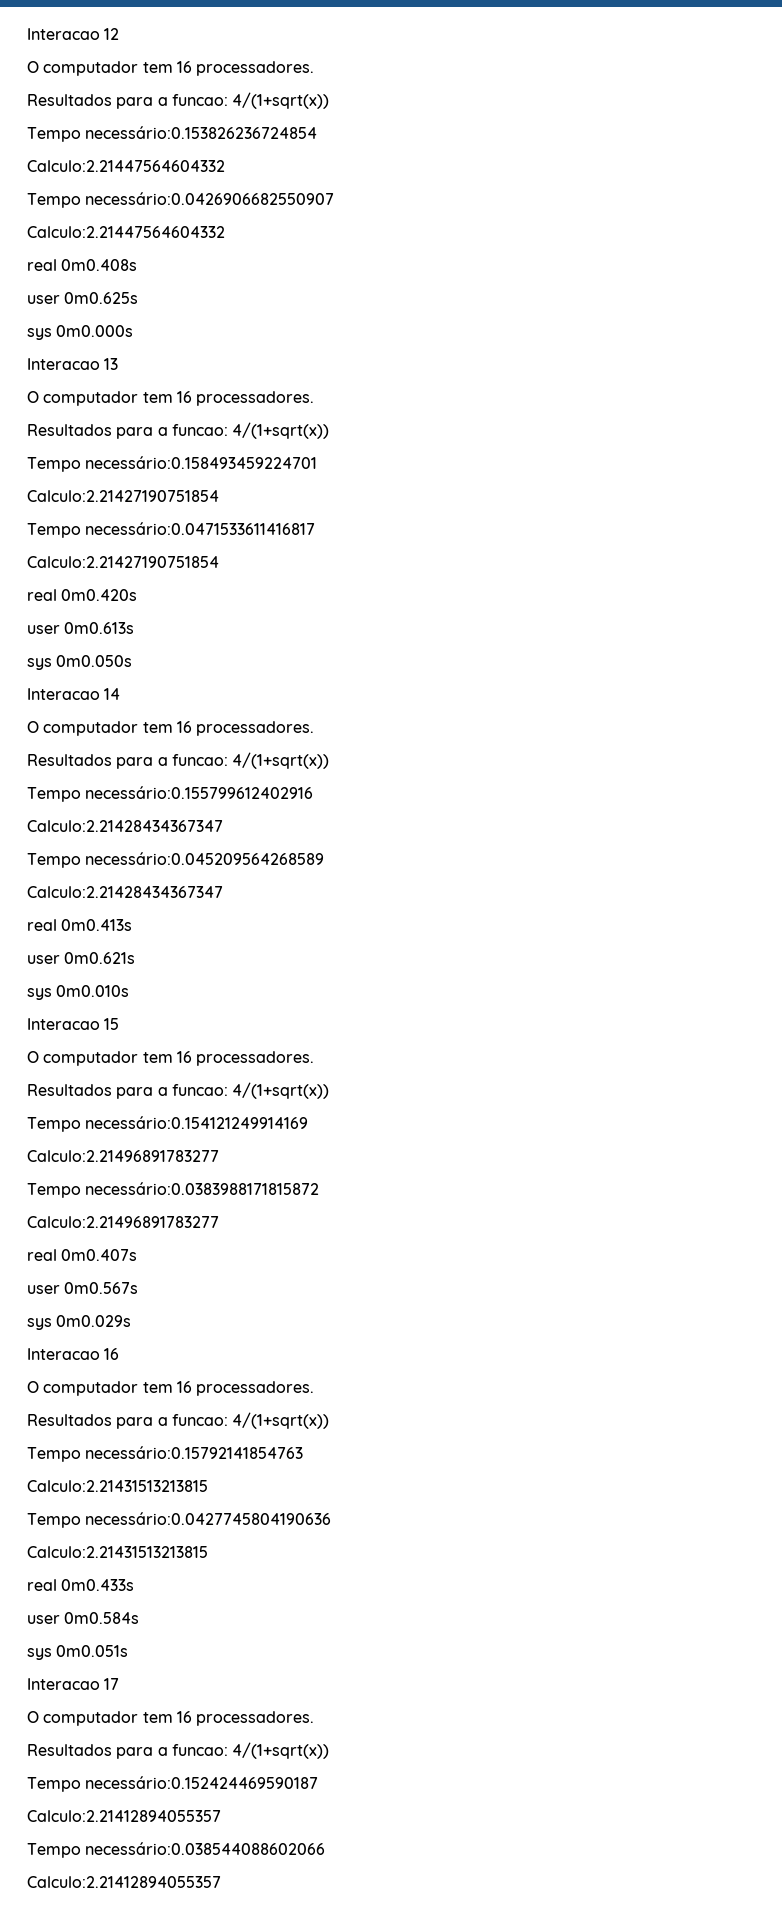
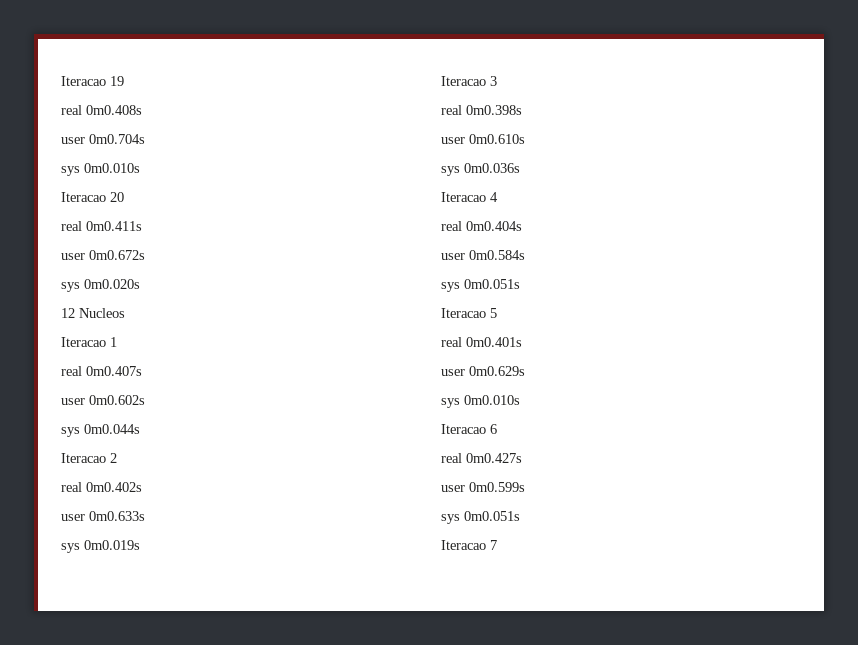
- Interacao 12
- O computador tem 16 processadores.
- Resultados para a funcao: 4/(1+sqrt(x))
- Tempo necessário:0.153826236724854
- Calculo:2.21447564604332
- Tempo necessário:0.0426906682550907
- Calculo:2.21447564604332
+ Iteracao 19
  real 0m0.408s
- user 0m0.625s
- sys 0m0.000s
- Interacao 13
- O computador tem 16 processadores.
- Resultados para a funcao: 4/(1+sqrt(x))
- Tempo necessário:0.158493459224701
- Calculo:2.21427190751854
- Tempo necessário:0.0471533611416817
- Calculo:2.21427190751854
- real 0m0.420s
- user 0m0.613s
- sys 0m0.050s
- Interacao 14
- O computador tem 16 processadores.
- Resultados para a funcao: 4/(1+sqrt(x))
- Tempo necessário:0.155799612402916
- Calculo:2.21428434367347
- Tempo necessário:0.045209564268589
- Calculo:2.21428434367347
- real 0m0.413s
- user 0m0.621s
+ user 0m0.704s
  sys 0m0.010s
- Interacao 15
- O computador tem 16 processadores.
- Resultados para a funcao: 4/(1+sqrt(x))
- Tempo necessário:0.154121249914169
- Calculo:2.21496891783277
- Tempo necessário:0.0383988171815872
- Calculo:2.21496891783277
+ Iteracao 20
+ real 0m0.411s
+ user 0m0.672s
+ sys 0m0.020s
+ 12 Nucleos
+ Iteracao 1
- user 0m0.567s
- sys 0m0.029s
- Interacao 16
- O computador tem 16 processadores.
- Resultados para a funcao: 4/(1+sqrt(x))
- Tempo necessário:0.15792141854763
- Calculo:2.21431513213815
- Tempo necessário:0.0427745804190636
- Calculo:2.21431513213815
- real 0m0.433s
+ user 0m0.602s
+ sys 0m0.044s
+ Iteracao 2
+ real 0m0.402s
+ user 0m0.633s
+ sys 0m0.019s
+ Iteracao 3
+ real 0m0.398s
+ user 0m0.610s
+ sys 0m0.036s
+ Iteracao 4
+ real 0m0.404s
  user 0m0.584s
  sys 0m0.051s
- Interacao 17
- O computador tem 16 processadores.
- Resultados para a funcao: 4/(1+sqrt(x))
- Tempo necessário:0.152424469590187
- Calculo:2.21412894055357
- Tempo necessário:0.038544088602066
- Calculo:2.21412894055357
+ Iteracao 5
+ real 0m0.401s
+ user 0m0.629s
+ sys 0m0.010s
+ Iteracao 6
+ real 0m0.427s
+ user 0m0.599s
+ sys 0m0.051s
+ Iteracao 7

